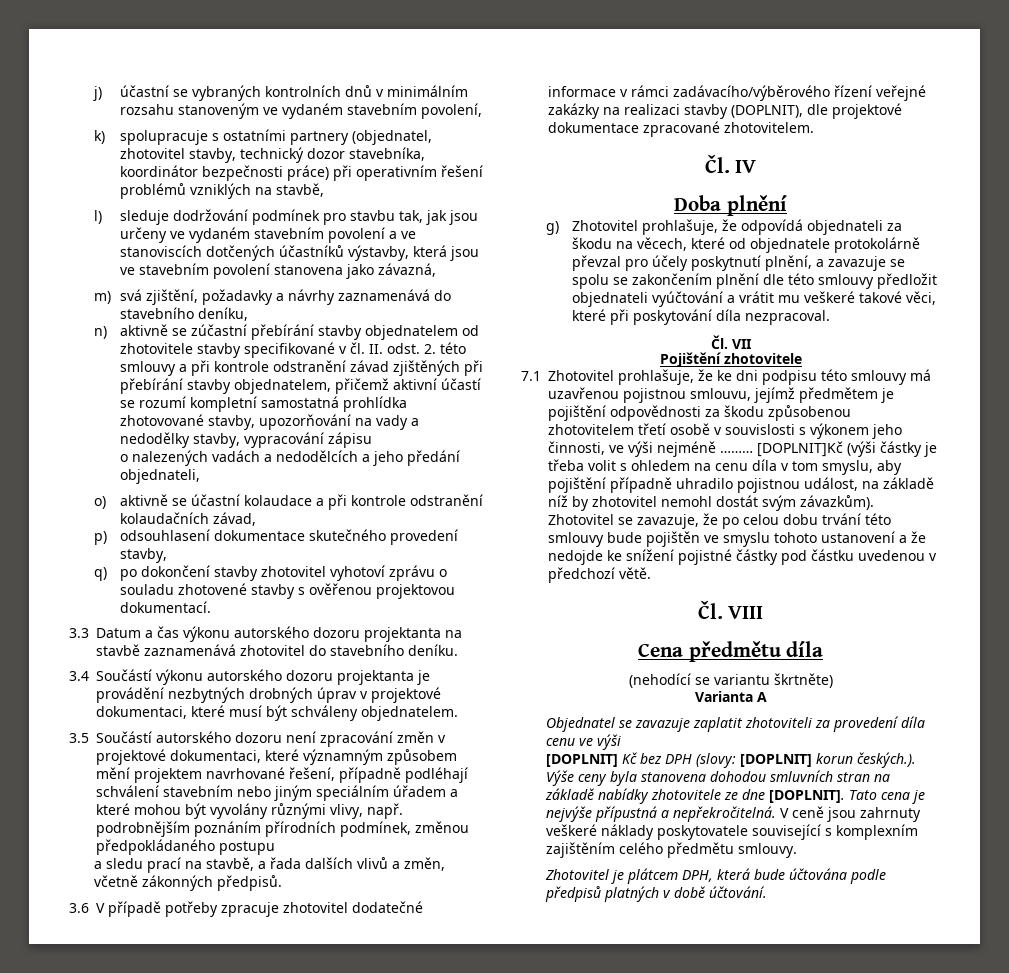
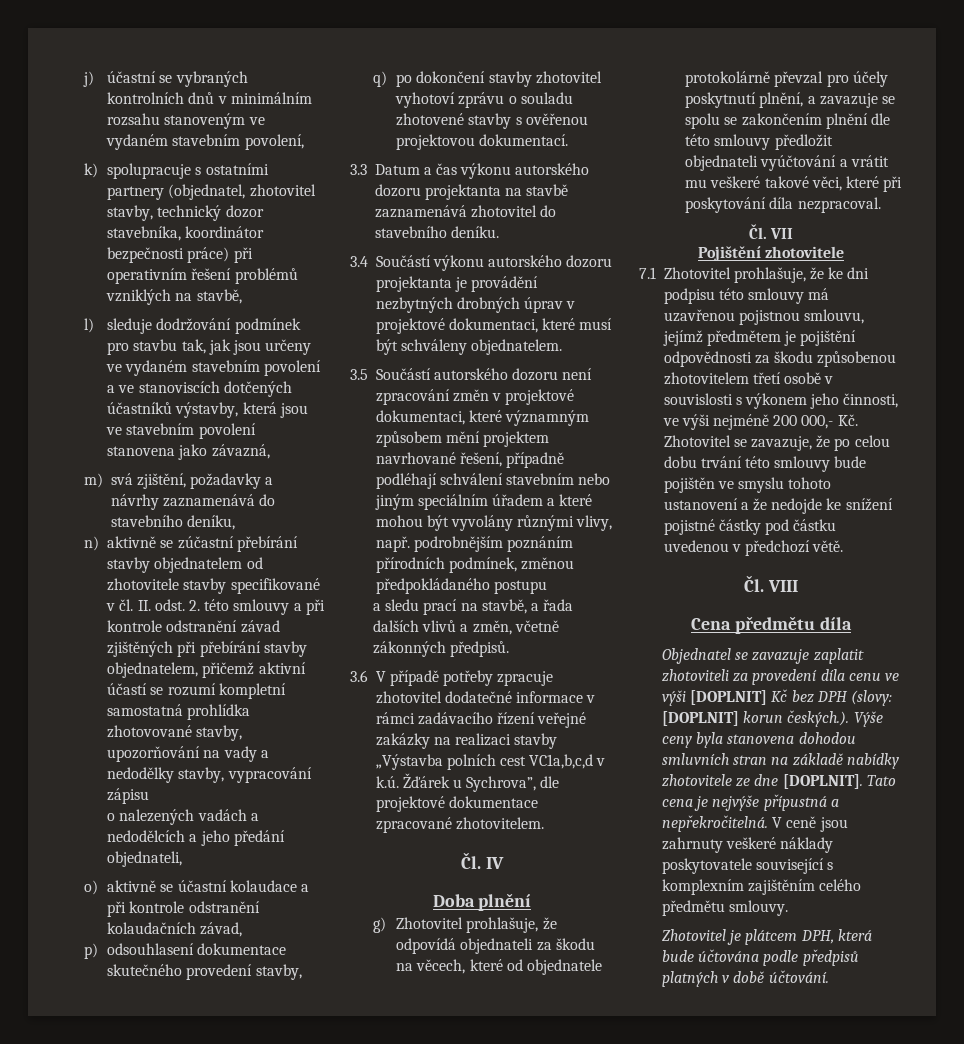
- 3.6 V případě potřeby zpracuje zhotovitel dodatečné informace v rámci zadávacího/výběrového řízení veřejné zakázky na realizaci stavby (DOPLNIT), dle projektové dokumentace zpracované zhotovitelem.
+ 3.6 V případě potřeby zpracuje zhotovitel dodatečné informace v rámci zadávacího řízení veřejné zakázky na realizaci stavby „Výstavba polních cest VC1a,b,c,d v k.ú. Žďárek u Sychrova”, dle projektové dokumentace zpracované zhotovitelem.
- 7.1 Zhotovitel prohlašuje, že ke dni podpisu této smlouvy má uzavřenou pojistnou smlouvu, jejímž předmětem je pojištění odpovědnosti za škodu způsobenou zhotovitelem třetí osobě v souvislosti s výkonem jeho činnosti, ve výši nejméně ……… [DOPLNIT]Kč (výši částky je třeba volit s ohledem na cenu díla v tom smyslu, aby pojištění případně uhradilo pojistnou událost, na základě níž by zhotovitel nemohl dostát svým závazkům). Zhotovitel se zavazuje, že po celou dobu trvání této smlouvy bude pojištěn ve smyslu tohoto ustanovení a že nedojde ke snížení pojistné částky pod částku uvedenou v předchozí větě.
+ 7.1 Zhotovitel prohlašuje, že ke dni podpisu této smlouvy má uzavřenou pojistnou smlouvu, jejímž předmětem je pojištění odpovědnosti za škodu způsobenou zhotovitelem třetí osobě v souvislosti s výkonem jeho činnosti, ve výši nejméně 200 000,- Kč. Zhotovitel se zavazuje, že po celou dobu trvání této smlouvy bude pojištěn ve smyslu tohoto ustanovení a že nedojde ke snížení pojistné částky pod částku uvedenou v předchozí větě.
- (nehodící se variantu škrtněte)
- Varianta A
- Objednatel se zavazuje zaplatit zhotoviteli za provedení díla cenu ve výši
- [DOPLNIT] Kč bez DPH (slovy: [DOPLNIT] korun českých.). Výše ceny byla stanovena dohodou smluvních stran na základě nabídky zhotovitele ze dne [DOPLNIT].
+ Objednatel se zavazuje zaplatit zhotoviteli za provedení díla cenu ve výši [DOPLNIT] Kč bez DPH (slovy: [DOPLNIT] korun českých.). Výše ceny byla stanovena dohodou smluvních stran na základě nabídky zhotovitele ze dne [DOPLNIT].

